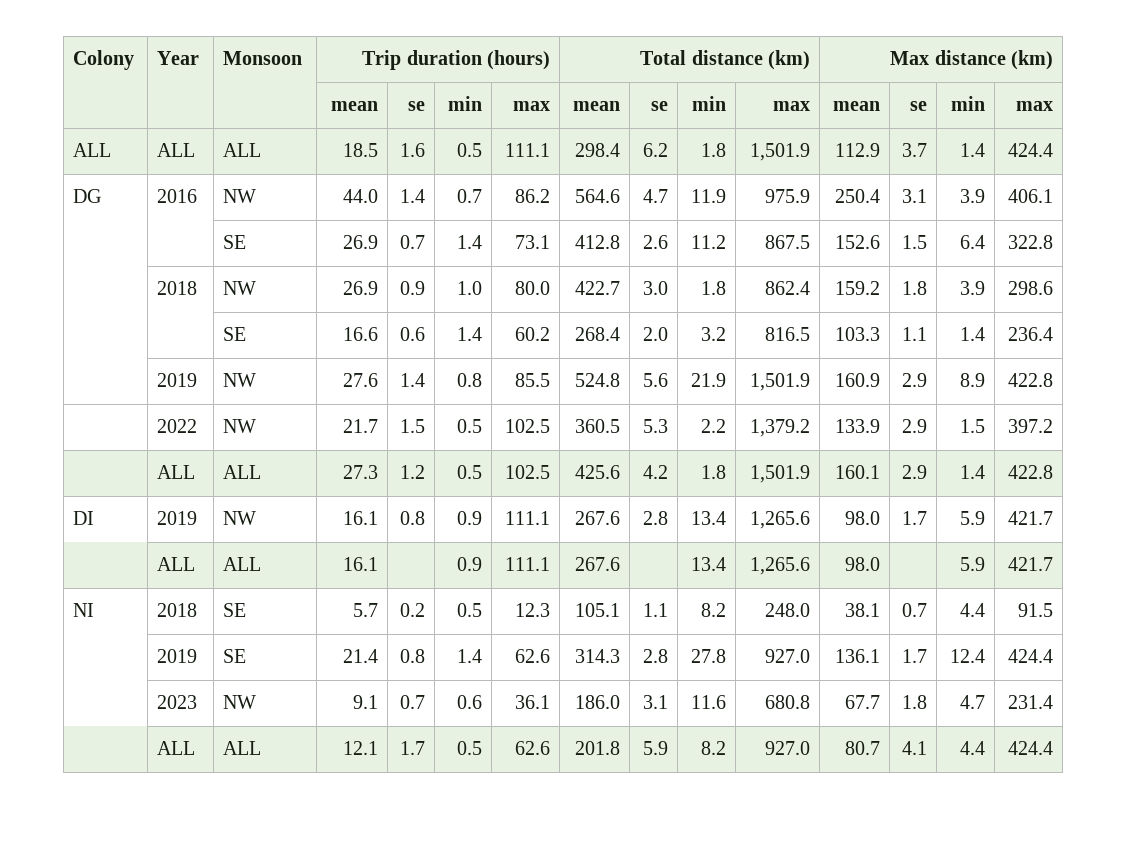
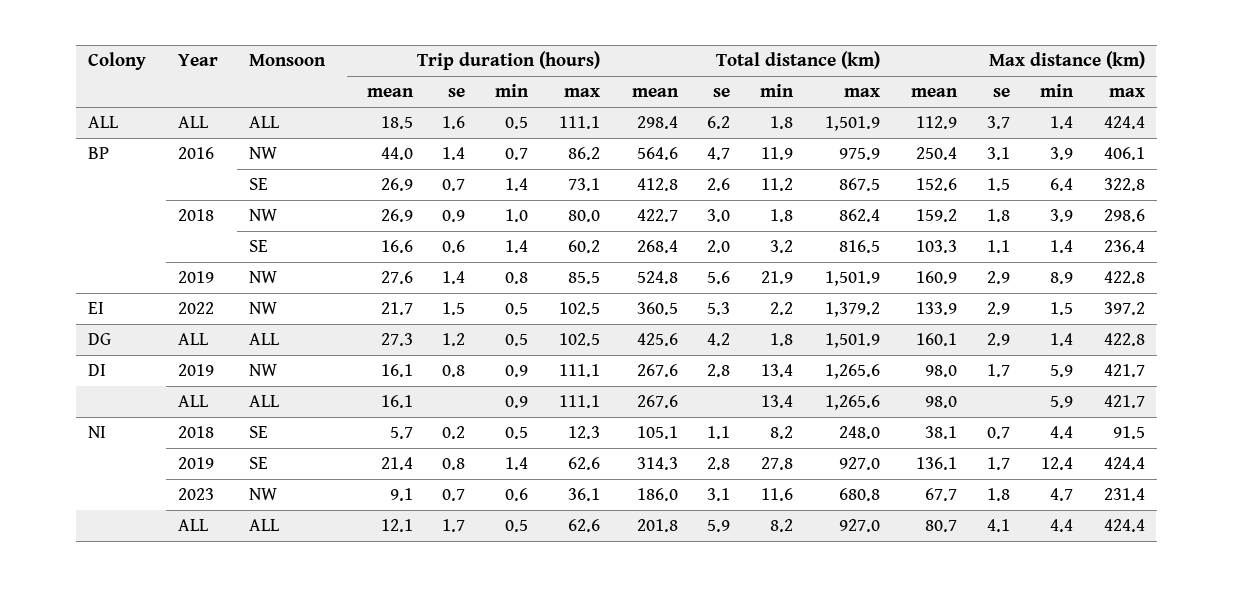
- DG | 2016 | NW | 44.0 | 1.4 | 0.7 | 86.2 | 564.6 | 4.7 | 11.9 | 975.9 | 250.4 | 3.1 | 3.9 | 406.1
+ BP | 2016 | NW | 44.0 | 1.4 | 0.7 | 86.2 | 564.6 | 4.7 | 11.9 | 975.9 | 250.4 | 3.1 | 3.9 | 406.1
- | 2022 | NW | 21.7 | 1.5 | 0.5 | 102.5 | 360.5 | 5.3 | 2.2 | 1,379.2 | 133.9 | 2.9 | 1.5 | 397.2
+ EI | 2022 | NW | 21.7 | 1.5 | 0.5 | 102.5 | 360.5 | 5.3 | 2.2 | 1,379.2 | 133.9 | 2.9 | 1.5 | 397.2
- | ALL | ALL | 27.3 | 1.2 | 0.5 | 102.5 | 425.6 | 4.2 | 1.8 | 1,501.9 | 160.1 | 2.9 | 1.4 | 422.8
+ DG | ALL | ALL | 27.3 | 1.2 | 0.5 | 102.5 | 425.6 | 4.2 | 1.8 | 1,501.9 | 160.1 | 2.9 | 1.4 | 422.8

